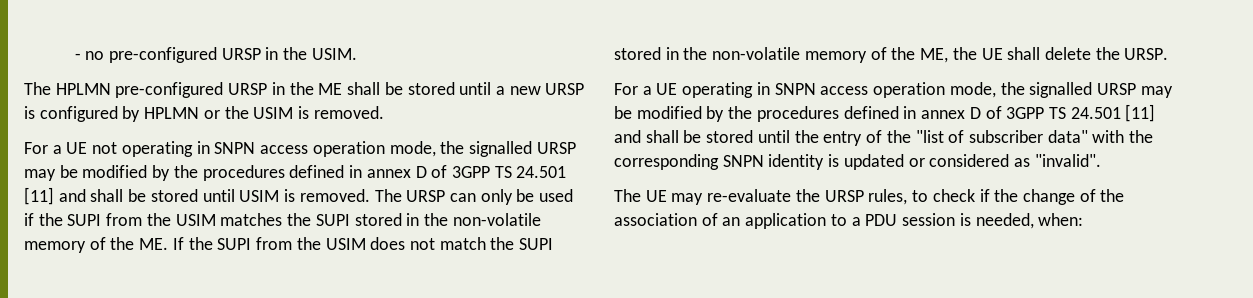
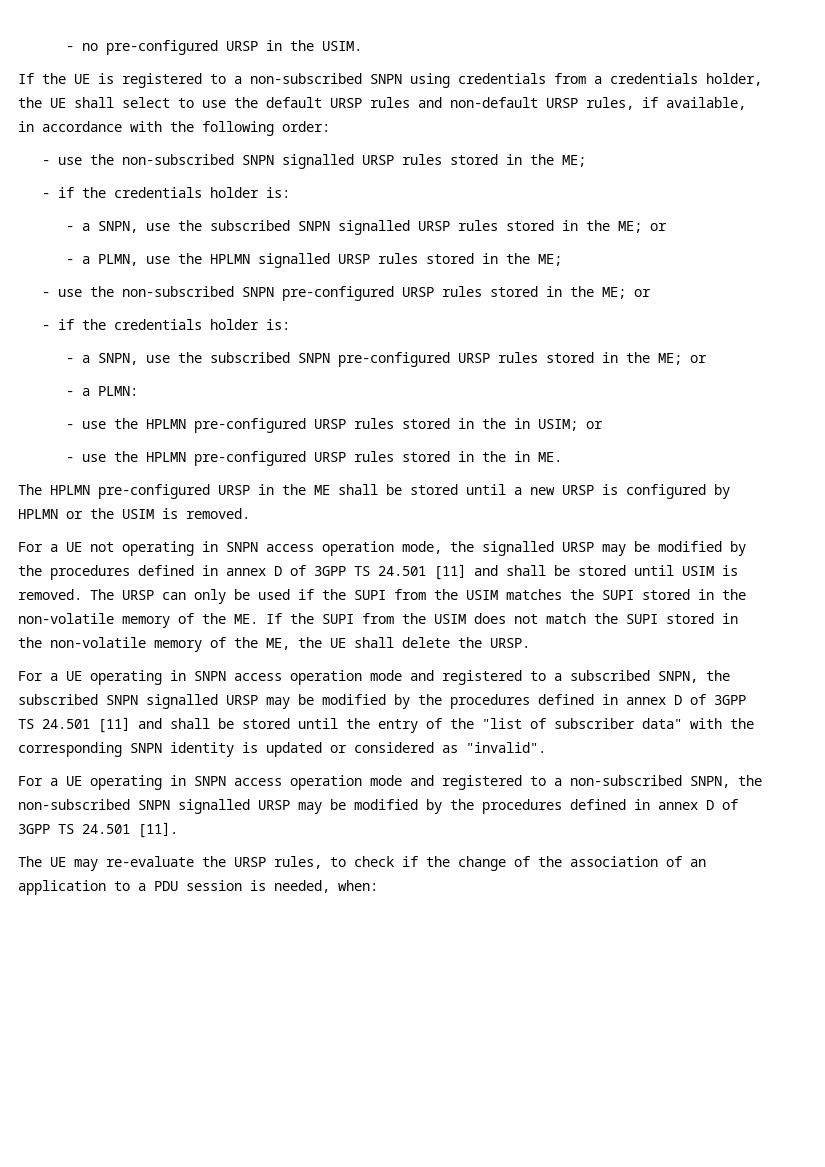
+ If the UE is registered to a non-subscribed SNPN using credentials from a credentials holder, the UE shall select to use the default URSP rules and non-default URSP rules, if available, in accordance with the following order:
+ - use the non-subscribed SNPN signalled URSP rules stored in the ME;
+ - if the credentials holder is:
+ - a SNPN, use the subscribed SNPN signalled URSP rules stored in the ME; or
+ - a PLMN, use the HPLMN signalled URSP rules stored in the ME;
+ - use the non-subscribed SNPN pre-configured URSP rules stored in the ME; or
+ - if the credentials holder is:
+ - a SNPN, use the subscribed SNPN pre-configured URSP rules stored in the ME; or
+ - a PLMN:
+ - use the HPLMN pre-configured URSP rules stored in the in USIM; or
+ - use the HPLMN pre-configured URSP rules stored in the in ME.
- For a UE operating in SNPN access operation mode, the signalled URSP may be modified by the procedures defined in annex D of 3GPP TS 24.501 [11] and shall be stored until the entry of the "list of subscriber data" with the corresponding SNPN identity is updated or considered as "invalid".
+ For a UE operating in SNPN access operation mode and registered to a subscribed SNPN, the subscribed SNPN signalled URSP may be modified by the procedures defined in annex D of 3GPP TS 24.501 [11] and shall be stored until the entry of the "list of subscriber data" with the corresponding SNPN identity is updated or considered as "invalid".
+ For a UE operating in SNPN access operation mode and registered to a non-subscribed SNPN, the non-subscribed SNPN signalled URSP may be modified by the procedures defined in annex D of 3GPP TS 24.501 [11].

